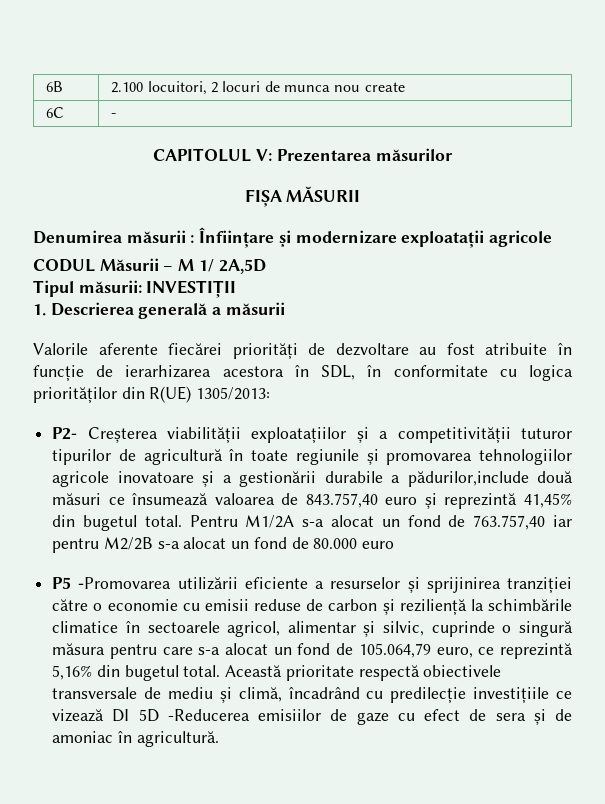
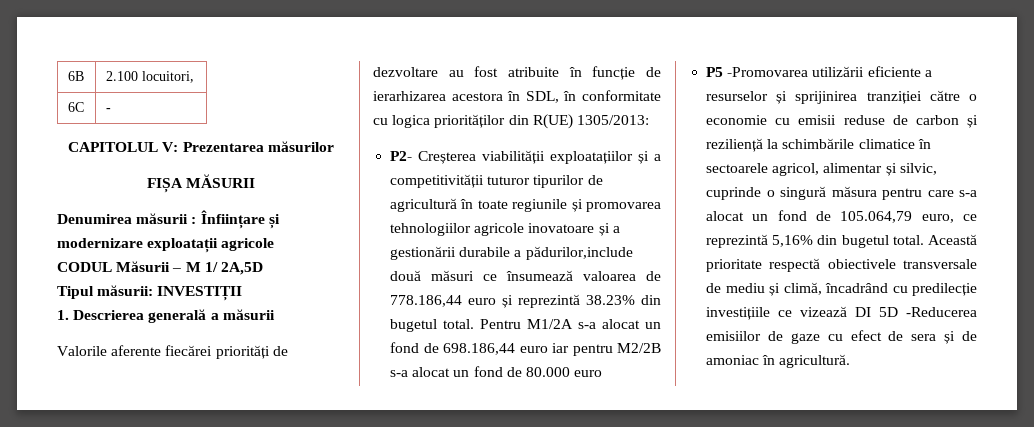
- 6B | 2.100 locuitori, 2 locuri de munca nou create
+ 6B | 2.100 locuitori,
- P2- Creșterea viabilității exploatațiilor și a competitivității tuturor tipurilor de agricultură în toate regiunile și promovarea tehnologiilor agricole inovatoare și a gestionării durabile a pădurilor,include două măsuri ce însumează valoarea de 843.757,40 euro și reprezintă 41,45% din bugetul total.
+ P2- Creșterea viabilității exploatațiilor și a competitivității tuturor tipurilor de agricultură în toate regiunile și promovarea tehnologiilor agricole inovatoare și a gestionării durabile a pădurilor,include două măsuri ce însumează valoarea de 778.186,44 euro și reprezintă 38.23% din bugetul total.
- Pentru M1/2A s-a alocat un fond de 763.757,40 iar pentru M2/2B s-a alocat un fond de 80.000 euro
+ Pentru M1/2A s-a alocat un fond de 698.186,44 euro iar pentru M2/2B s-a alocat un fond de 80.000 euro

